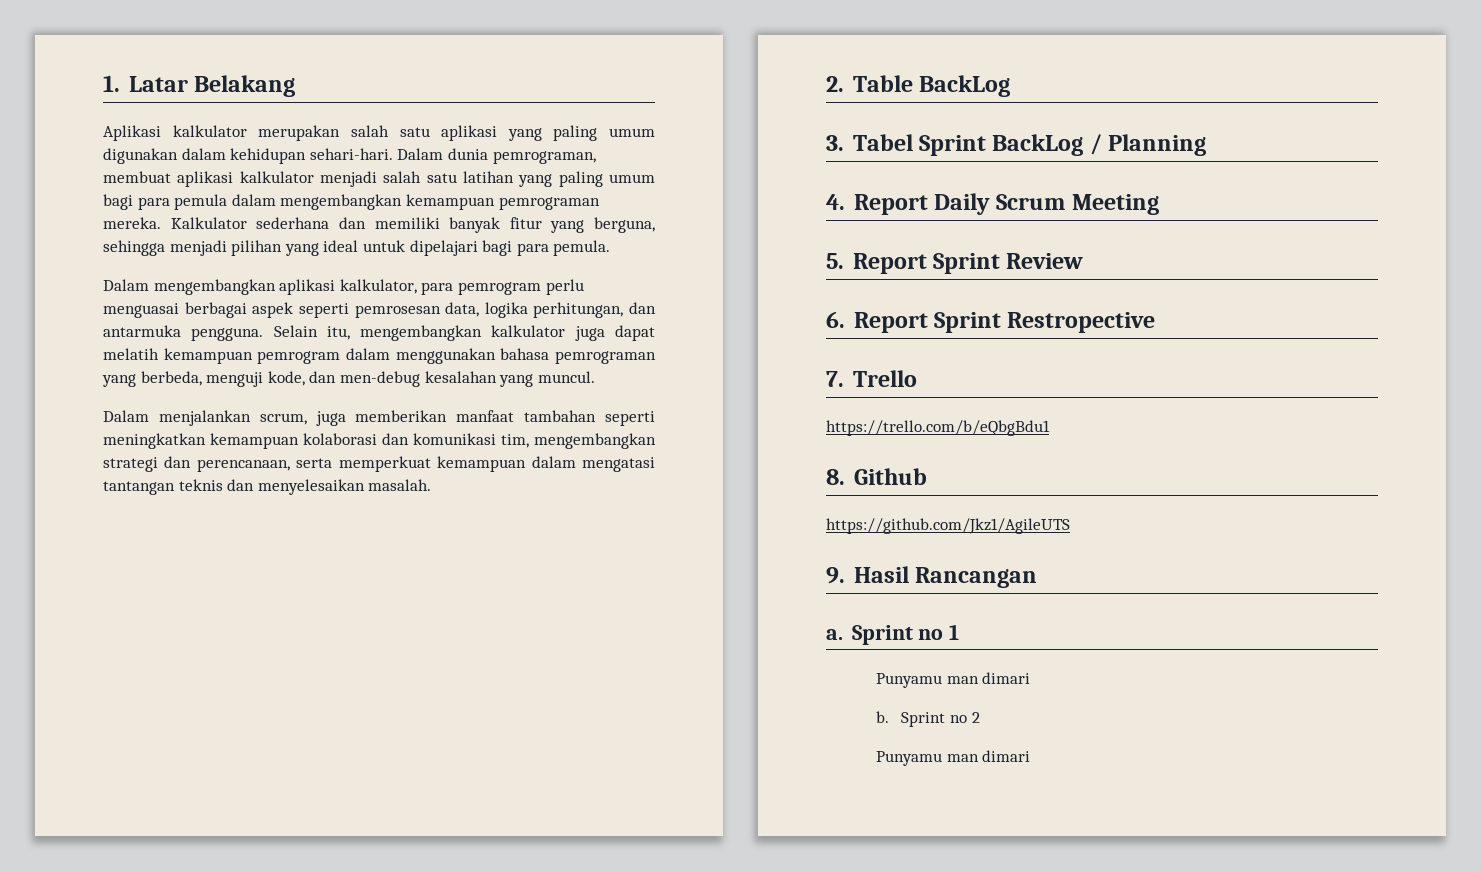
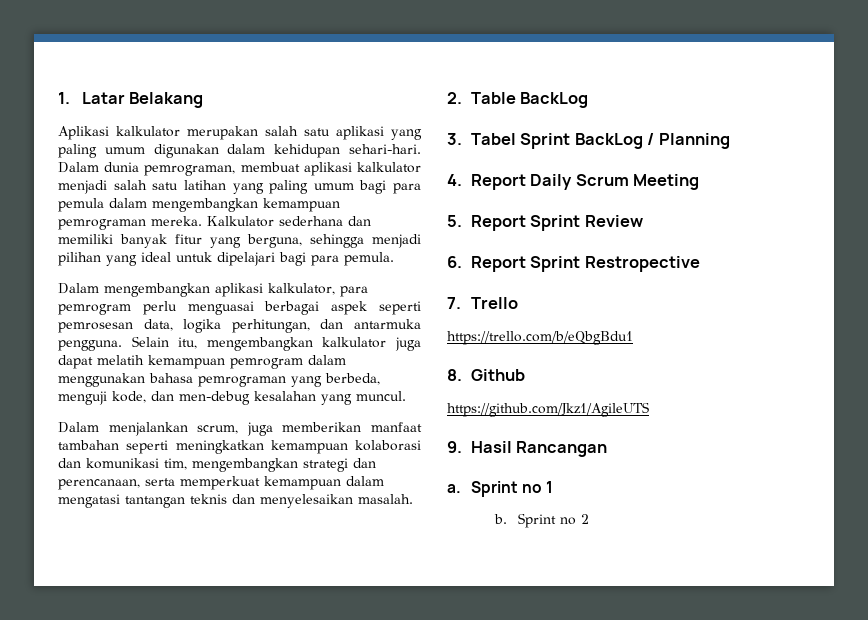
  Sprint no 1
- Punyamu man dimari
  Sprint no 2
- Punyamu man dimari

